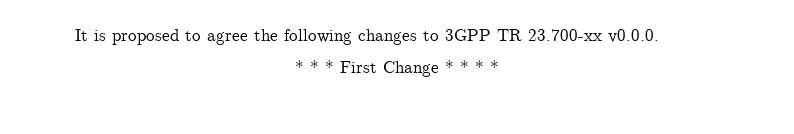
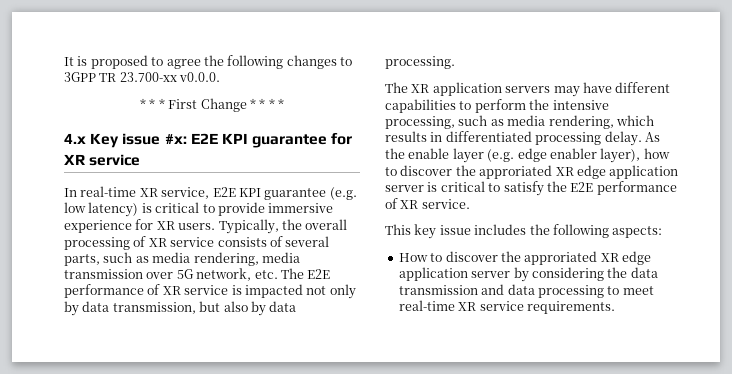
+ 4.x Key issue #x: E2E KPI guarantee for XR service
+ In real-time XR service, E2E KPI guarantee (e.g. low latency) is critical to provide immersive experience for XR users. Typically, the overall processing of XR service consists of several parts, such as media rendering, media transmission over 5G network, etc. The E2E performance of XR service is impacted not only by data transmission, but also by data processing.
+ The XR application servers may have different capabilities to perform the intensive processing, such as media rendering, which results in differentiated processing delay. As the enable layer (e.g. edge enabler layer), how to discover the approriated XR edge application server is critical to satisfy the E2E performance of XR service.
+ This key issue includes the following aspects:
+ How to discover the approriated XR edge application server by considering the data transmission and data processing to meet real-time XR service requirements.

